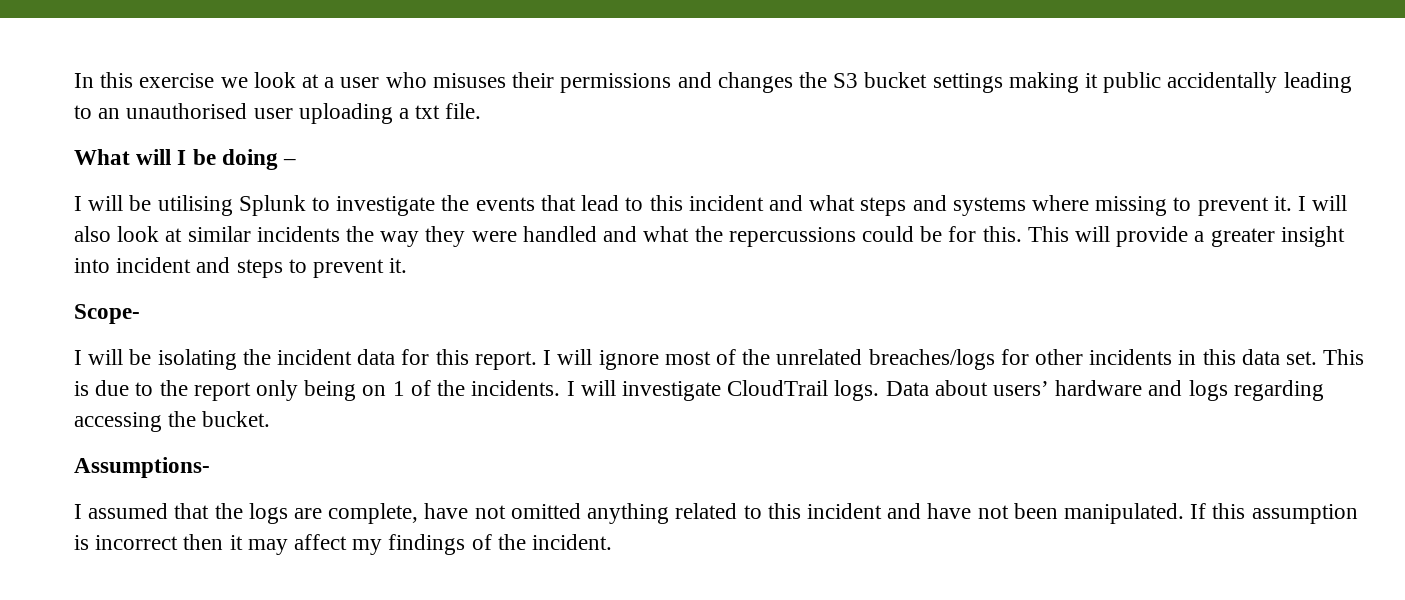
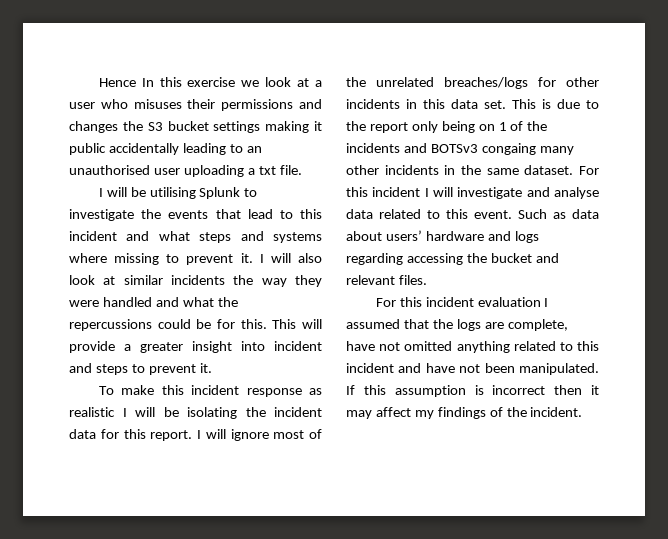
- In this exercise we look at a user who misuses their permissions and changes the S3 bucket settings making it public accidentally leading to an unauthorised user uploading a txt file.
+ Hence In this exercise we look at a user who misuses their permissions and changes the S3 bucket settings making it public accidentally leading to an unauthorised user uploading a txt file.
- What will I be doing –
- Scope-
- I will be isolating the incident data for this report.
+ To make this incident response as realistic I will be isolating the incident data for this report.
- This is due to the report only being on 1 of the incidents. I will investigate CloudTrail logs. Data about users’ hardware and logs regarding accessing the bucket.
- Assumptions-
- I assumed that the logs are complete, have not omitted anything related to this incident and have not been manipulated.
+ This is due to the report only being on 1 of the incidents and BOTSv3 congaing many other incidents in the same dataset. For this incident I will investigate and analyse data related to this event. Such as data about users’ hardware and logs regarding accessing the bucket and relevant files.
+ For this incident evaluation I assumed that the logs are complete, have not omitted anything related to this incident and have not been manipulated.

